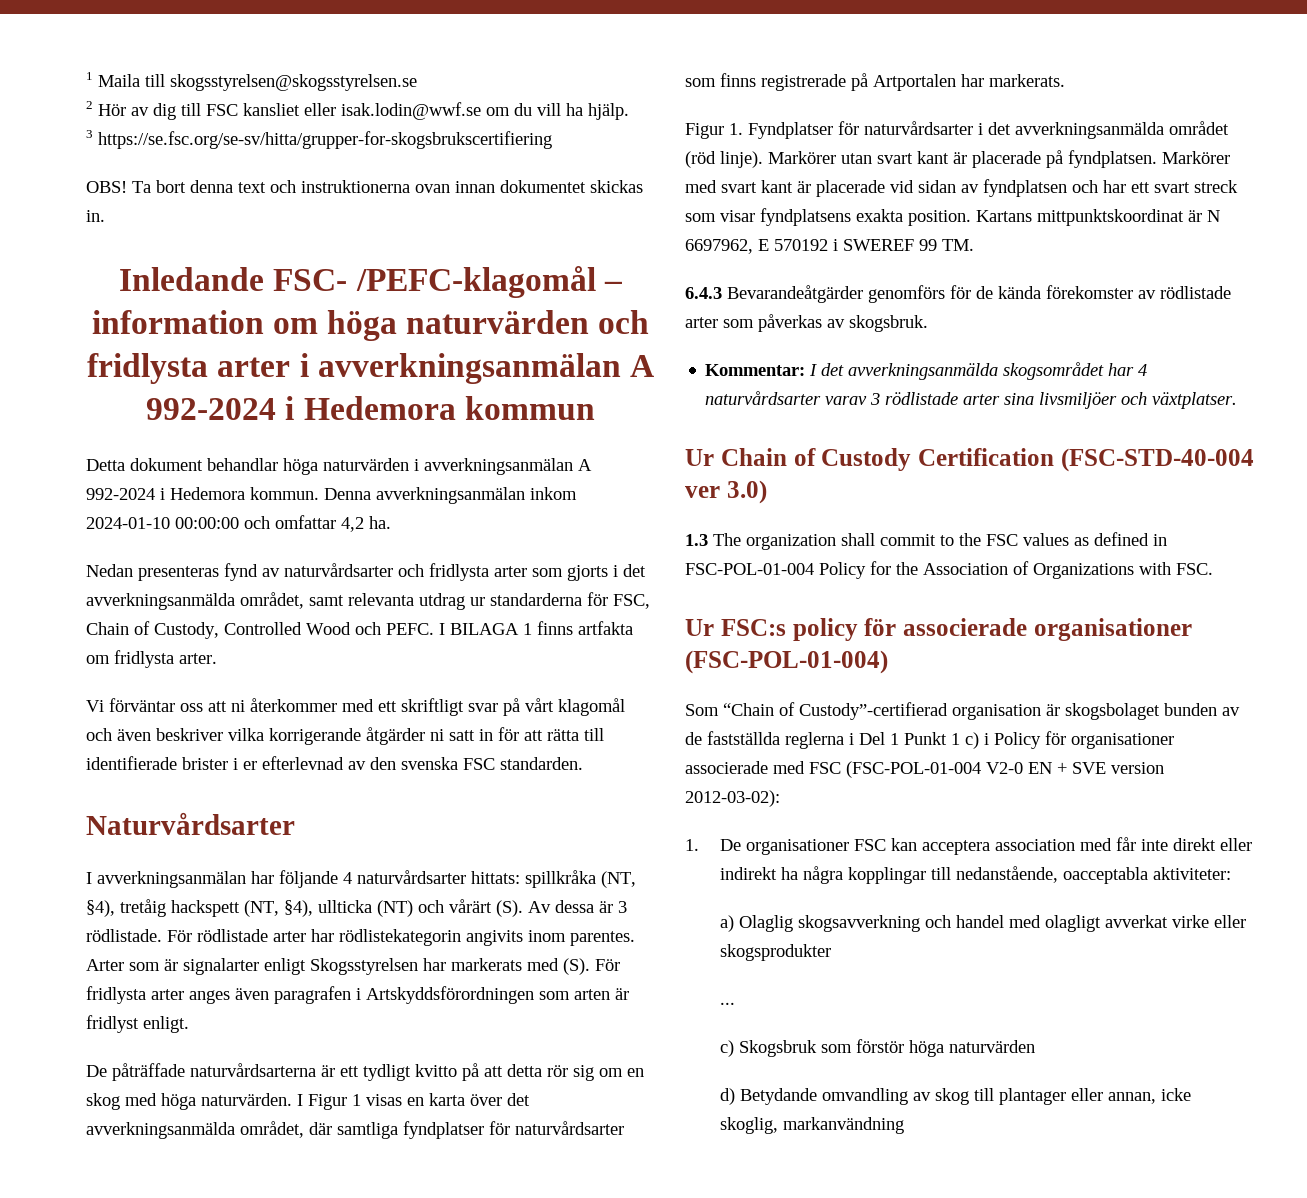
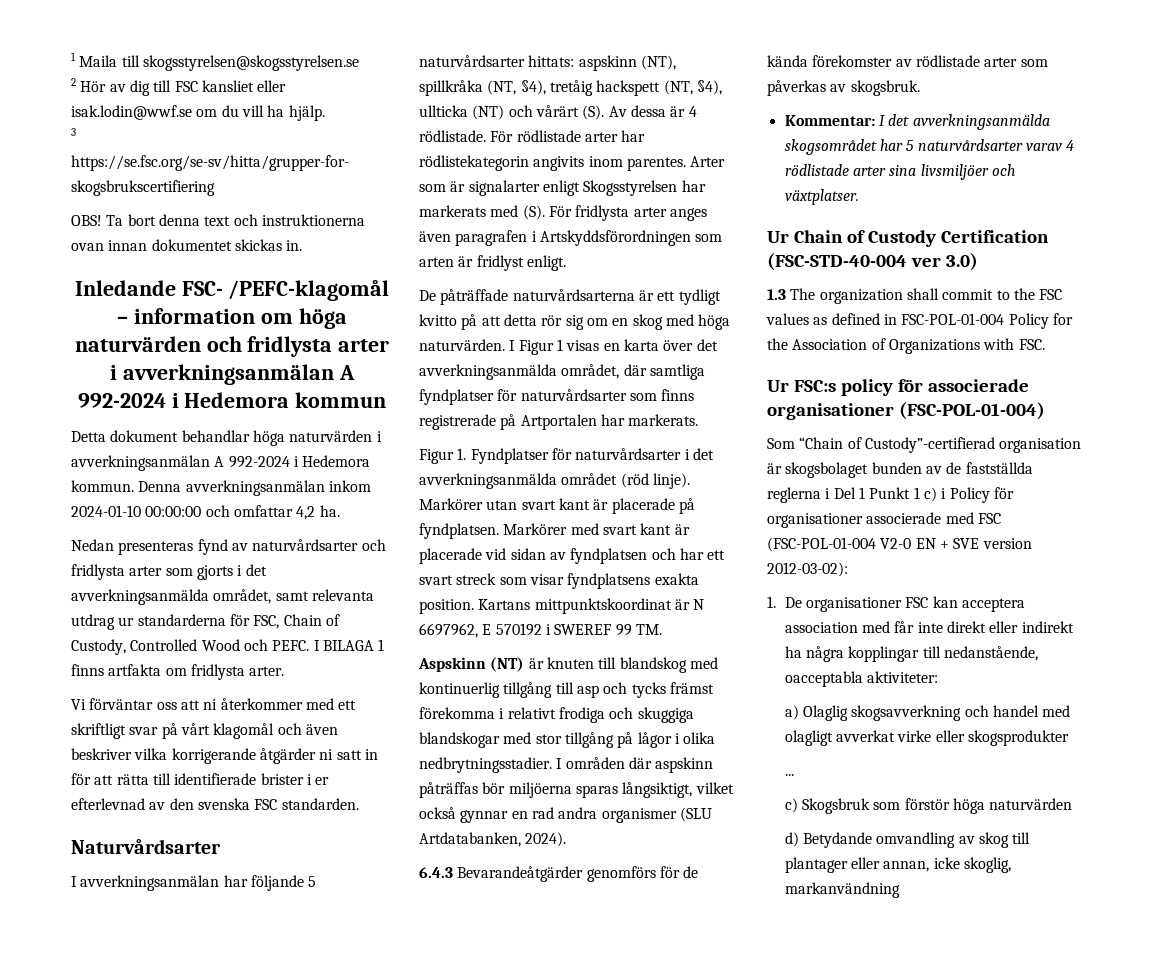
- I avverkningsanmälan har följande 4 naturvårdsarter hittats: spillkråka (NT, §4), tretåig hackspett (NT, §4), ullticka (NT) och vårärt (S). Av dessa är 3 rödlistade.
+ I avverkningsanmälan har följande 5 naturvårdsarter hittats: aspskinn (NT), spillkråka (NT, §4), tretåig hackspett (NT, §4), ullticka (NT) och vårärt (S). Av dessa är 4 rödlistade.
+ Aspskinn (NT) är knuten till blandskog med kontinuerlig tillgång till asp och tycks främst förekomma i relativt frodiga och skuggiga blandskogar med stor tillgång på lågor i olika nedbrytningsstadier. I områden där aspskinn påträffas bör miljöerna sparas långsiktigt, vilket också gynnar en rad andra organismer (SLU Artdatabanken, 2024).
- Kommentar: I det avverkningsanmälda skogsområdet har 4 naturvårdsarter varav 3 rödlistade arter sina livsmiljöer och växtplatser.
+ Kommentar: I det avverkningsanmälda skogsområdet har 5 naturvårdsarter varav 4 rödlistade arter sina livsmiljöer och växtplatser.

